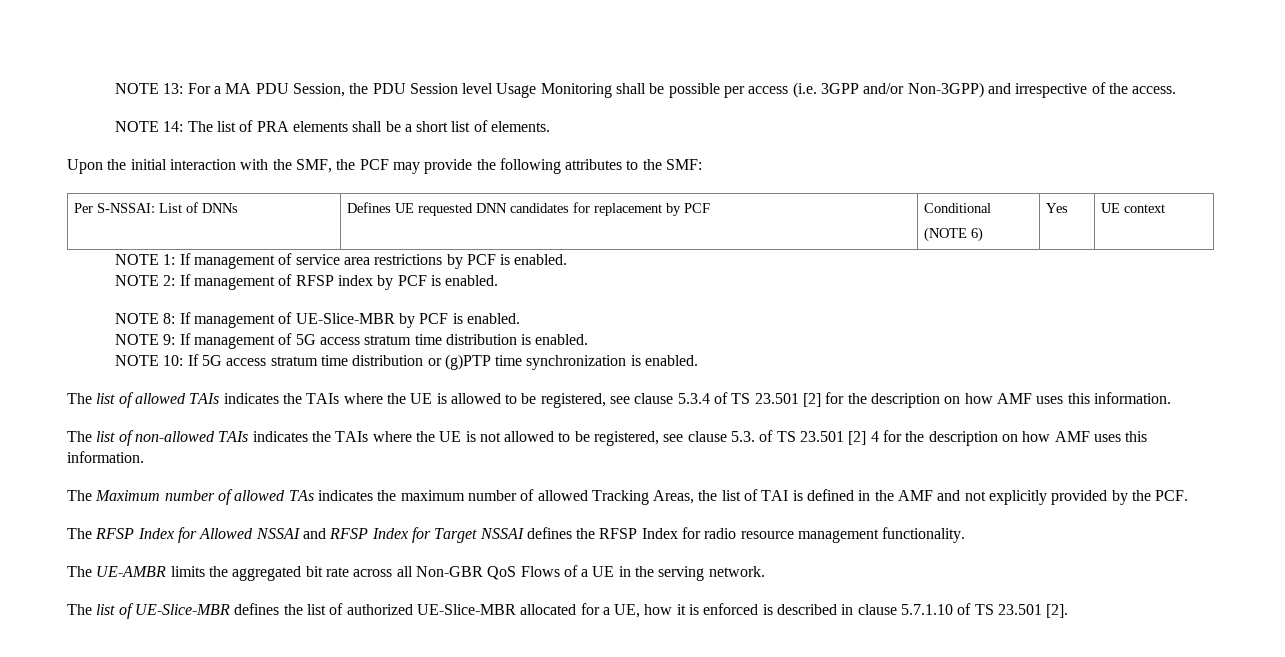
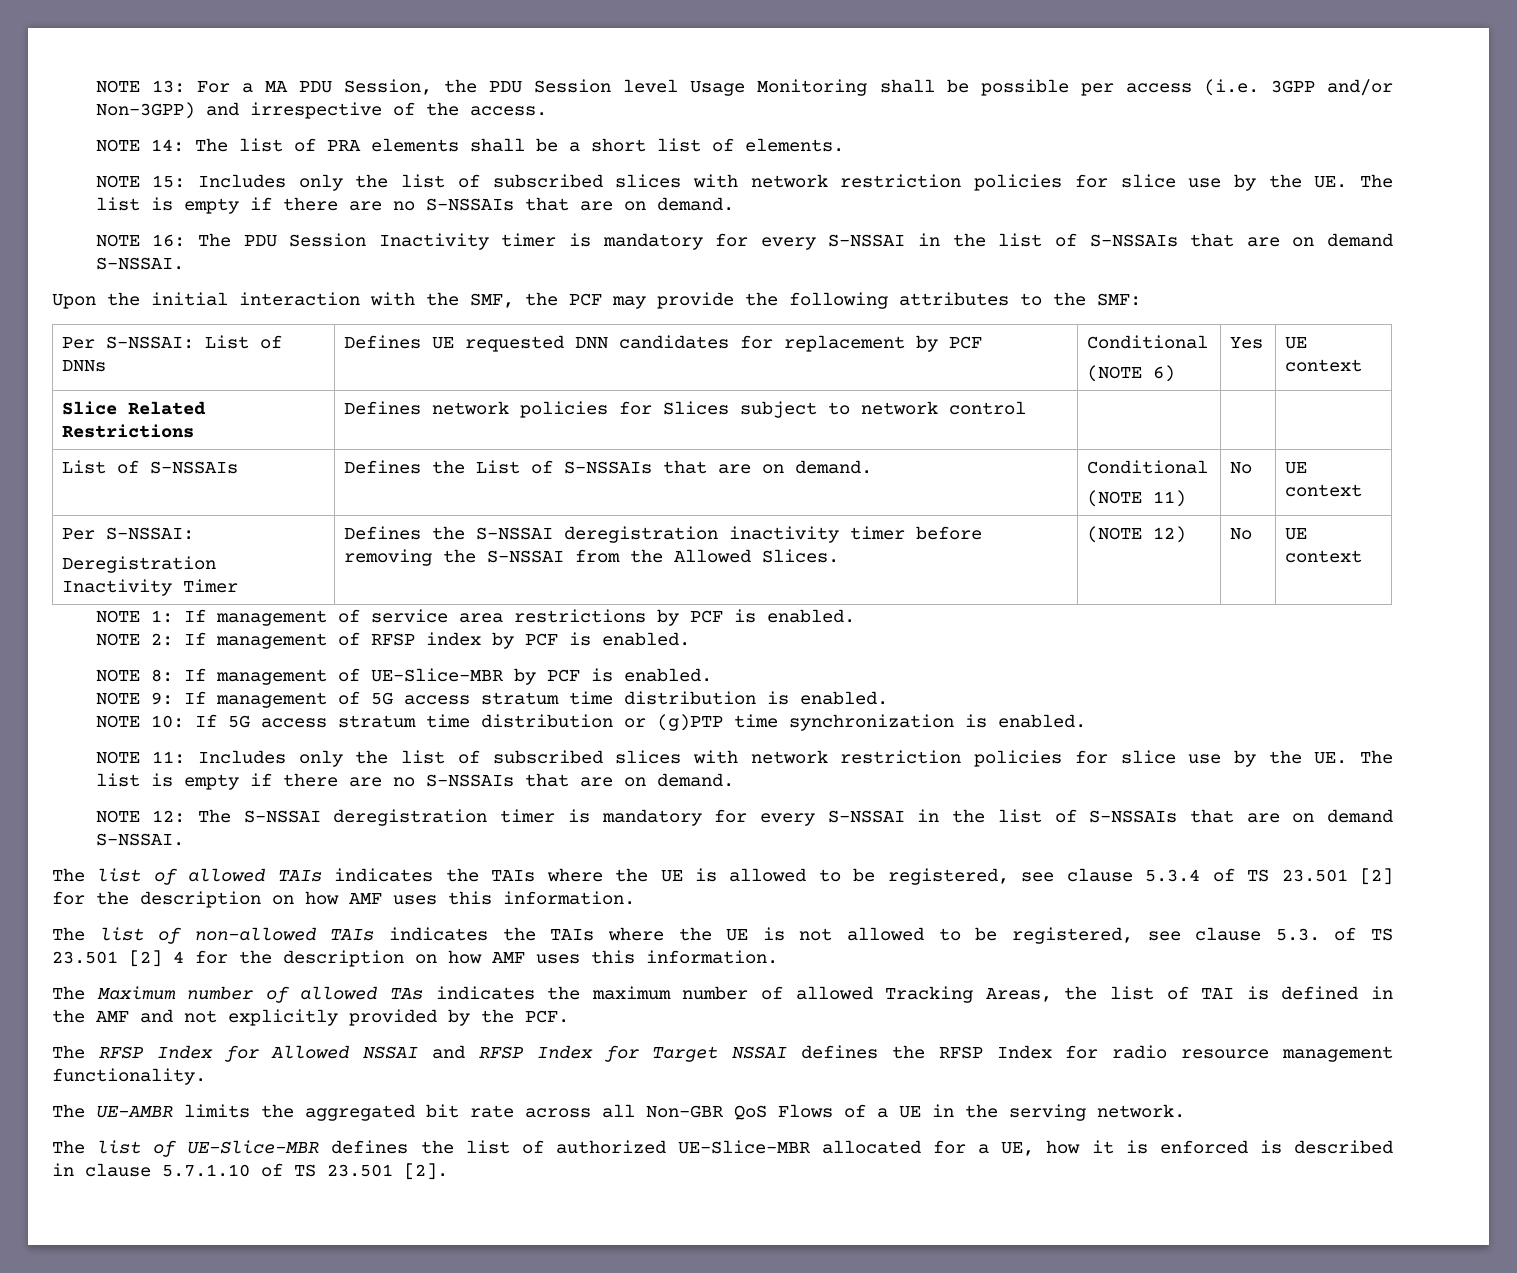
+ NOTE 15: Includes only the list of subscribed slices with network restriction policies for slice use by the UE. The list is empty if there are no S-NSSAIs that are on demand.
+ NOTE 16: The PDU Session Inactivity timer is mandatory for every S-NSSAI in the list of S-NSSAIs that are on demand S-NSSAI.
+ Slice Related Restrictions | Defines network policies for Slices subject to network control | | |
+ List of S-NSSAIs | Defines the List of S-NSSAIs that are on demand. | Conditional
+ (NOTE 11) | No | UE context
+ Per S-NSSAI:
+ Deregistration Inactivity Timer | Defines the S-NSSAI deregistration inactivity timer before removing the S-NSSAI from the Allowed Slices. | (NOTE 12) | No | UE context
+ NOTE 11: Includes only the list of subscribed slices with network restriction policies for slice use by the UE. The list is empty if there are no S-NSSAIs that are on demand.
+ NOTE 12: The S-NSSAI deregistration timer is mandatory for every S-NSSAI in the list of S-NSSAIs that are on demand S-NSSAI.

